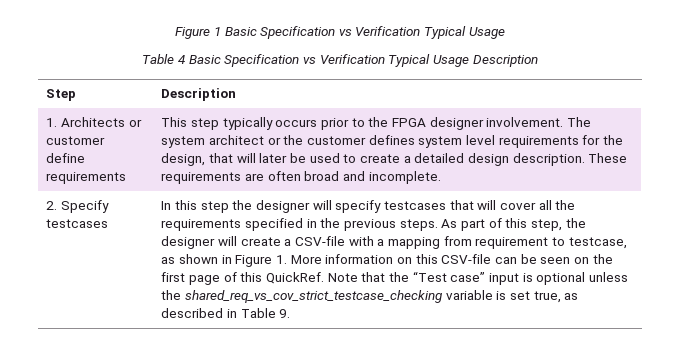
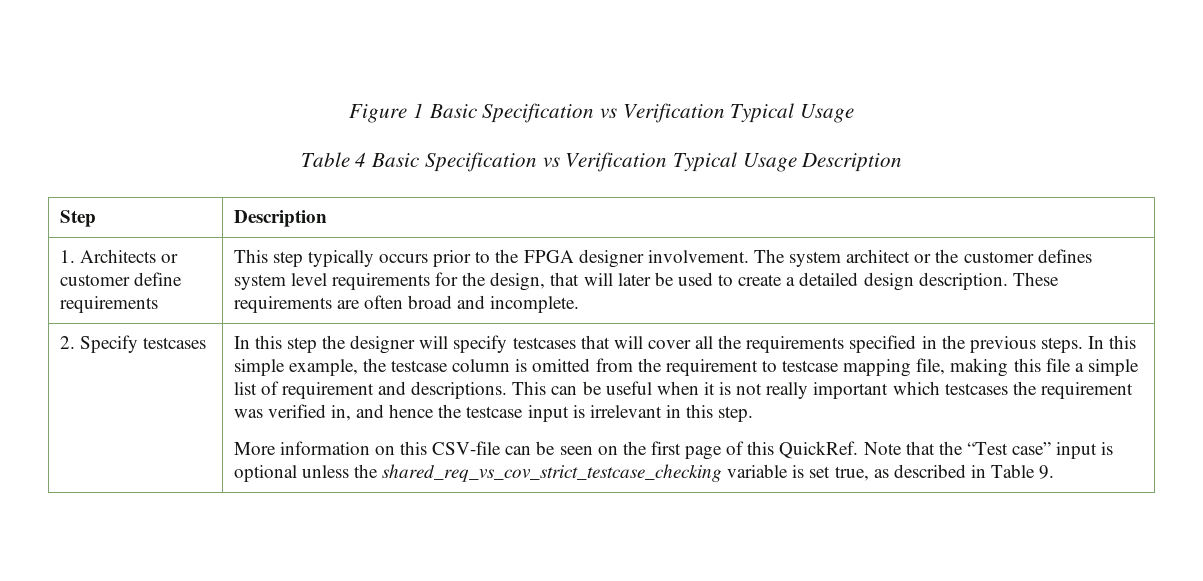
- As part of this step, the designer will create a CSV-file with a mapping from requirement to testcase, as shown in Figure 1. More information on this CSV-file can be seen on the first page of this QuickRef.
+ In this simple example, the testcase column is omitted from the requirement to testcase mapping file, making this file a simple list of requirement and descriptions. This can be useful when it is not really important which testcases the requirement was verified in, and hence the testcase input is irrelevant in this step.
+ More information on this CSV-file can be seen on the first page of this QuickRef.

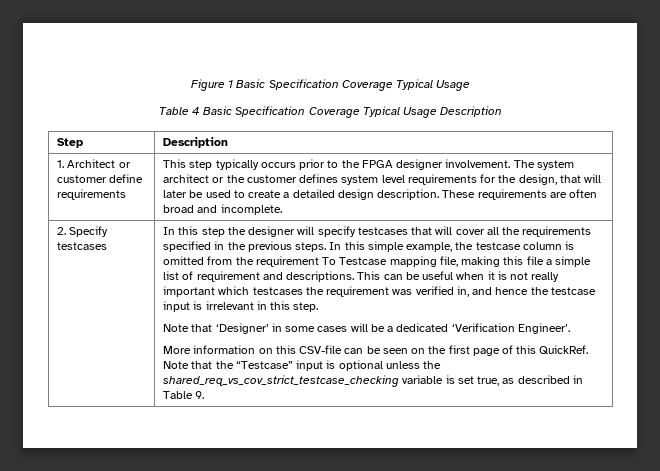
- Figure 1 Basic Specification vs Verification Typical Usage
+ Figure 1 Basic Specification Coverage Typical Usage
- Table 4 Basic Specification vs Verification Typical Usage Description
+ Table 4 Basic Specification Coverage Typical Usage Description
- 1. Architects or customer define requirements
+ 1. Architect or customer define requirements
- In this simple example, the testcase column is omitted from the requirement to testcase mapping file, making this file a simple list of requirement and descriptions.
+ In this simple example, the testcase column is omitted from the requirement To Testcase mapping file, making this file a simple list of requirement and descriptions.
+ Note that ‘Designer’ in some cases will be a dedicated ‘Verification Engineer’.
- Note that the “Test case” input is optional unless the shared_req_vs_cov_strict_testcase_checking variable is set true, as described in Table 9.
+ Note that the “Testcase” input is optional unless the shared_req_vs_cov_strict_testcase_checking variable is set true, as described in Table 9.

